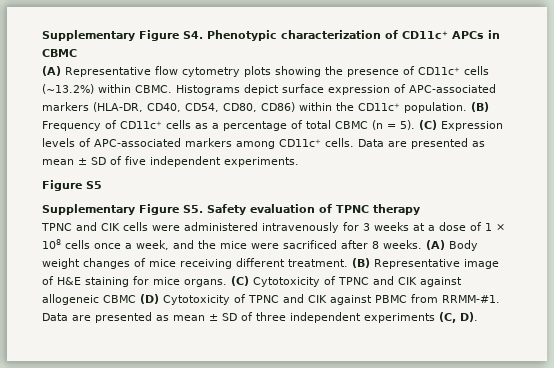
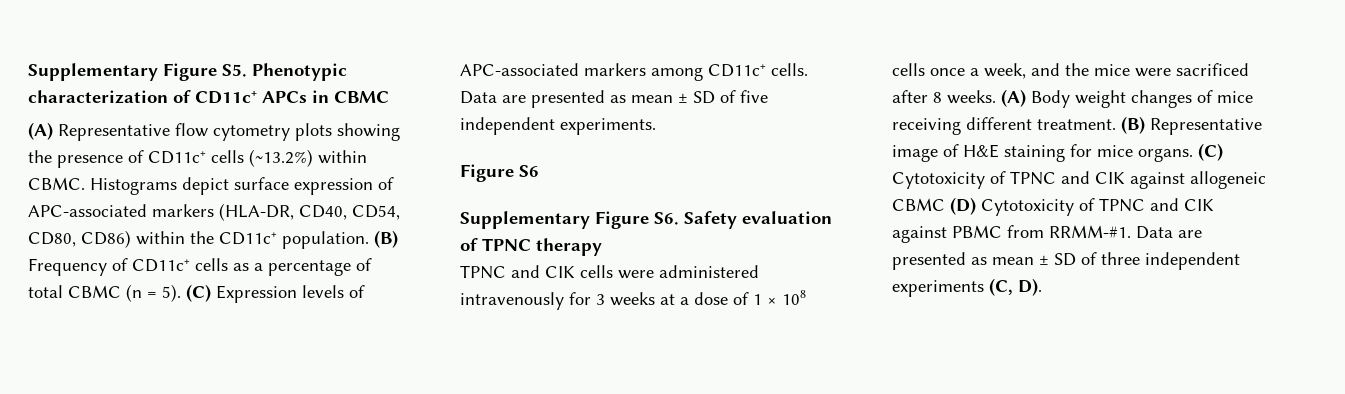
- Supplementary Figure S4. Phenotypic characterization of CD11c⁺ APCs in CBMC
+ Supplementary Figure S5. Phenotypic characterization of CD11c⁺ APCs in CBMC
- Figure S5
- Supplementary Figure S5. Safety evaluation of TPNC therapy
+ Figure S6
+ Supplementary Figure S6. Safety evaluation of TPNC therapy

